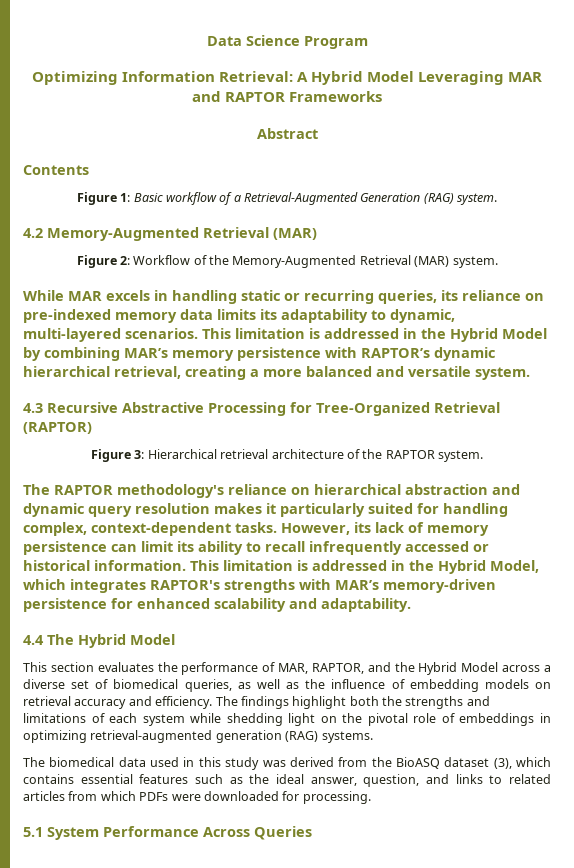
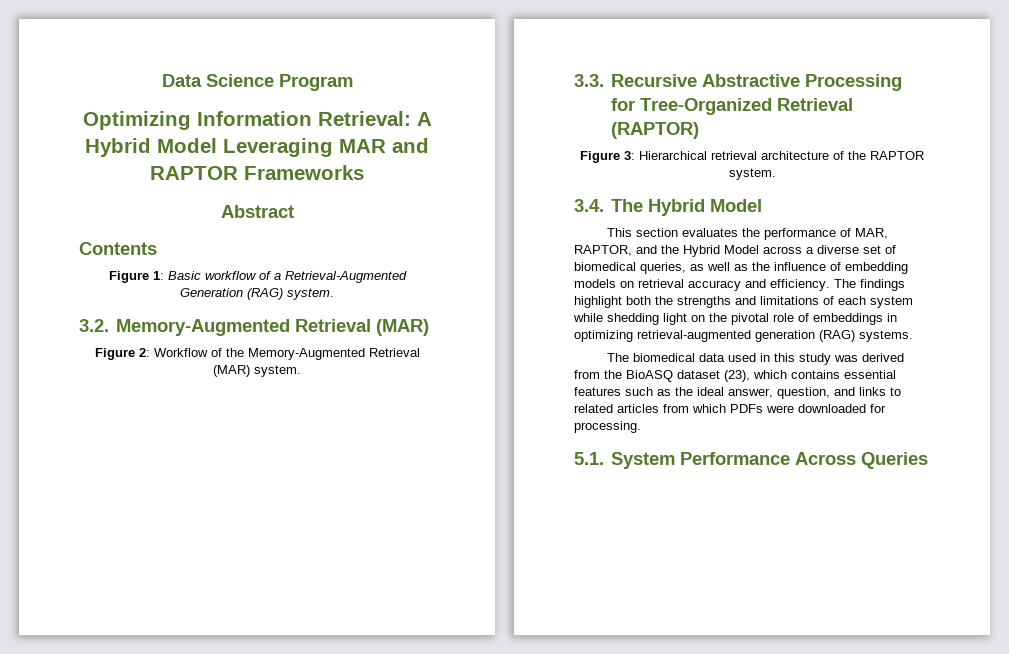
- 4.2 Memory-Augmented Retrieval (MAR)
+ 3.2. Memory-Augmented Retrieval (MAR)
- While MAR excels in handling static or recurring queries, its reliance on pre-indexed memory data limits its adaptability to dynamic, multi-layered scenarios. This limitation is addressed in the Hybrid Model by combining MAR’s memory persistence with RAPTOR’s dynamic hierarchical retrieval, creating a more balanced and versatile system.
- 4.3 Recursive Abstractive Processing for Tree-Organized Retrieval (RAPTOR)
+ 3.3. Recursive Abstractive Processing for Tree-Organized Retrieval (RAPTOR)
- The RAPTOR methodology's reliance on hierarchical abstraction and dynamic query resolution makes it particularly suited for handling complex, context-dependent tasks. However, its lack of memory persistence can limit its ability to recall infrequently accessed or historical information. This limitation is addressed in the Hybrid Model, which integrates RAPTOR's strengths with MAR’s memory-driven persistence for enhanced scalability and adaptability.
- 4.4 The Hybrid Model
+ 3.4. The Hybrid Model
- The biomedical data used in this study was derived from the BioASQ dataset (3), which contains essential features such as the ideal answer, question, and links to related articles from which PDFs were downloaded for processing.
+ The biomedical data used in this study was derived from the BioASQ dataset (23), which contains essential features such as the ideal answer, question, and links to related articles from which PDFs were downloaded for processing.
- 5.1 System Performance Across Queries
+ 5.1. System Performance Across Queries

